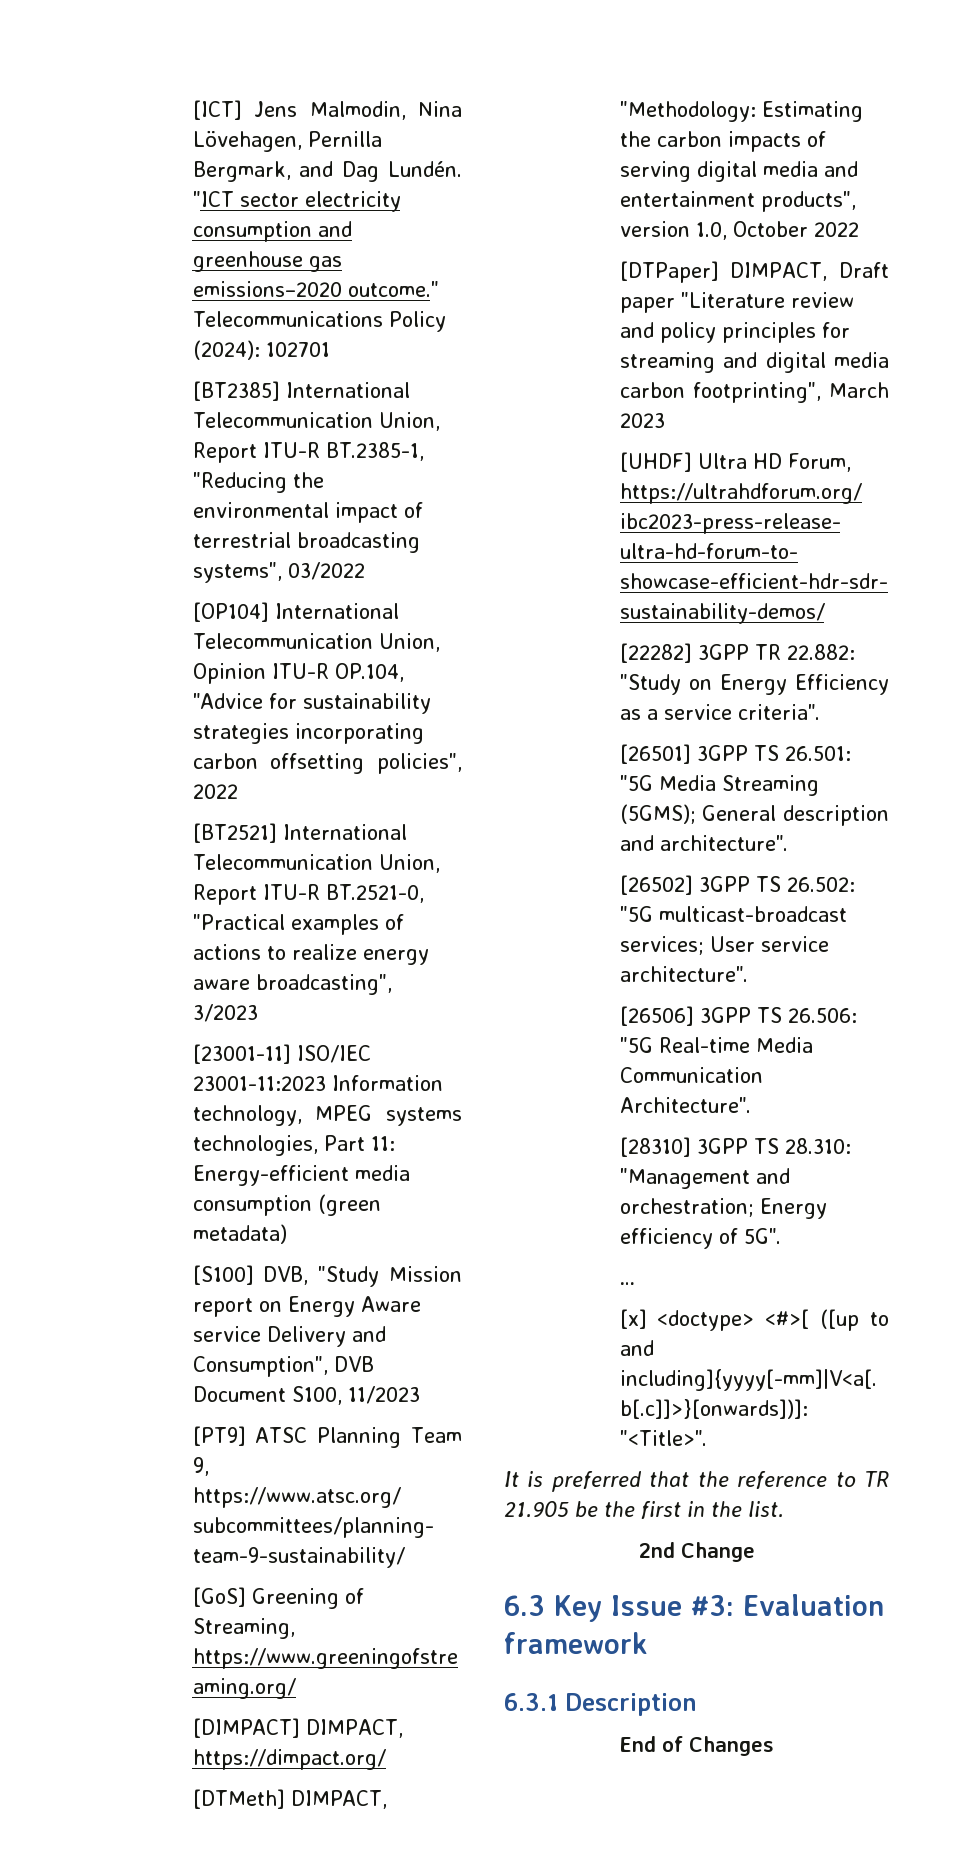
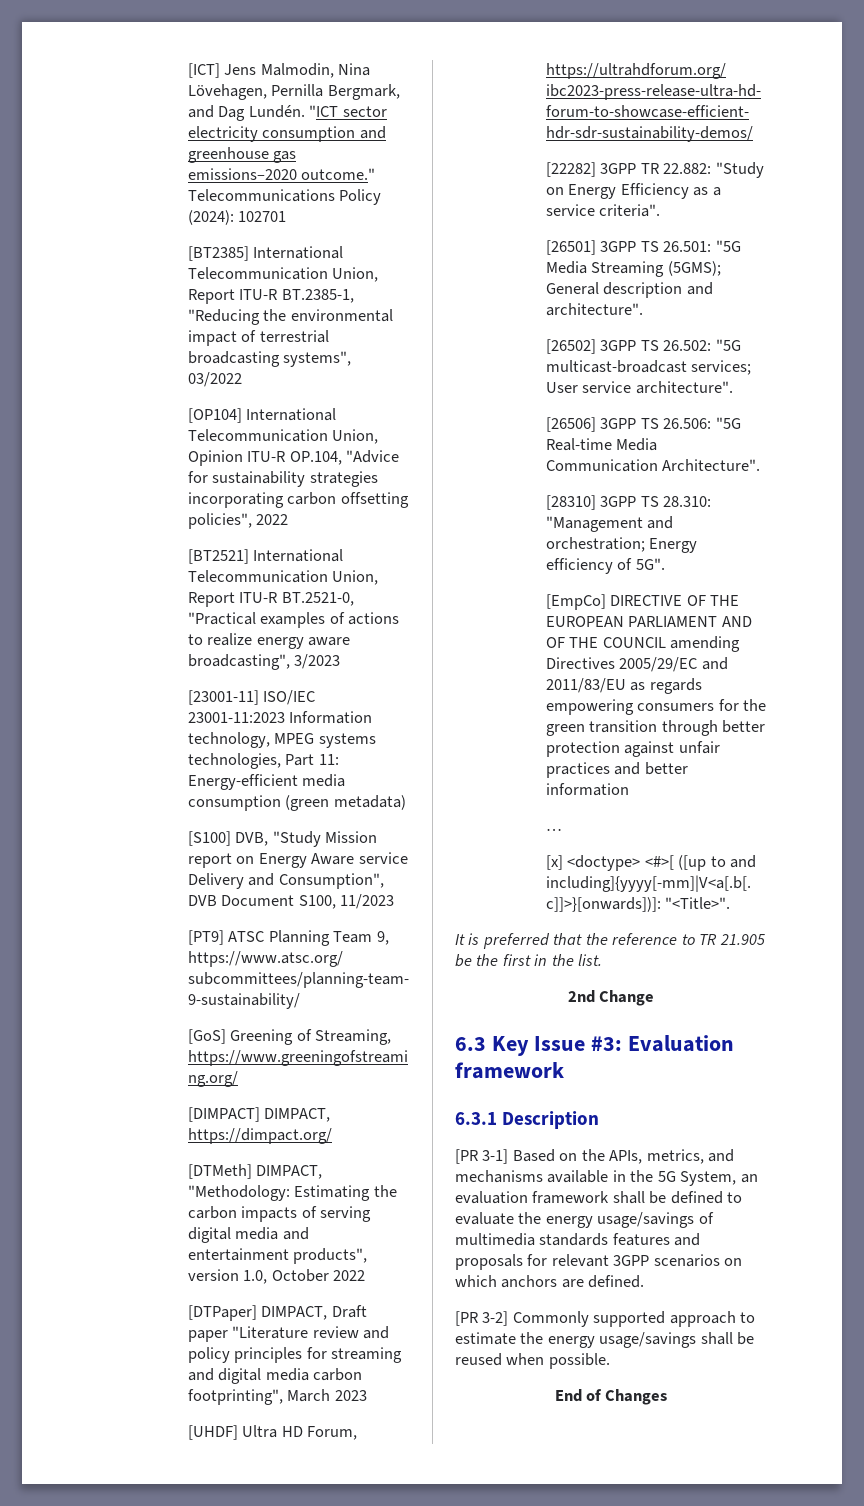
+ [EmpCo] DIRECTIVE OF THE EUROPEAN PARLIAMENT AND OF THE COUNCIL amending Directives 2005/29/EC and 2011/83/EU as regards empowering consumers for the green transition through better protection against unfair practices and better information
+ [PR 3-1] Based on the APIs, metrics, and mechanisms available in the 5G System, an evaluation framework shall be defined to evaluate the energy usage/savings of multimedia standards features and proposals for relevant 3GPP scenarios on which anchors are defined.
+ [PR 3-2] Commonly supported approach to estimate the energy usage/savings shall be reused when possible.

